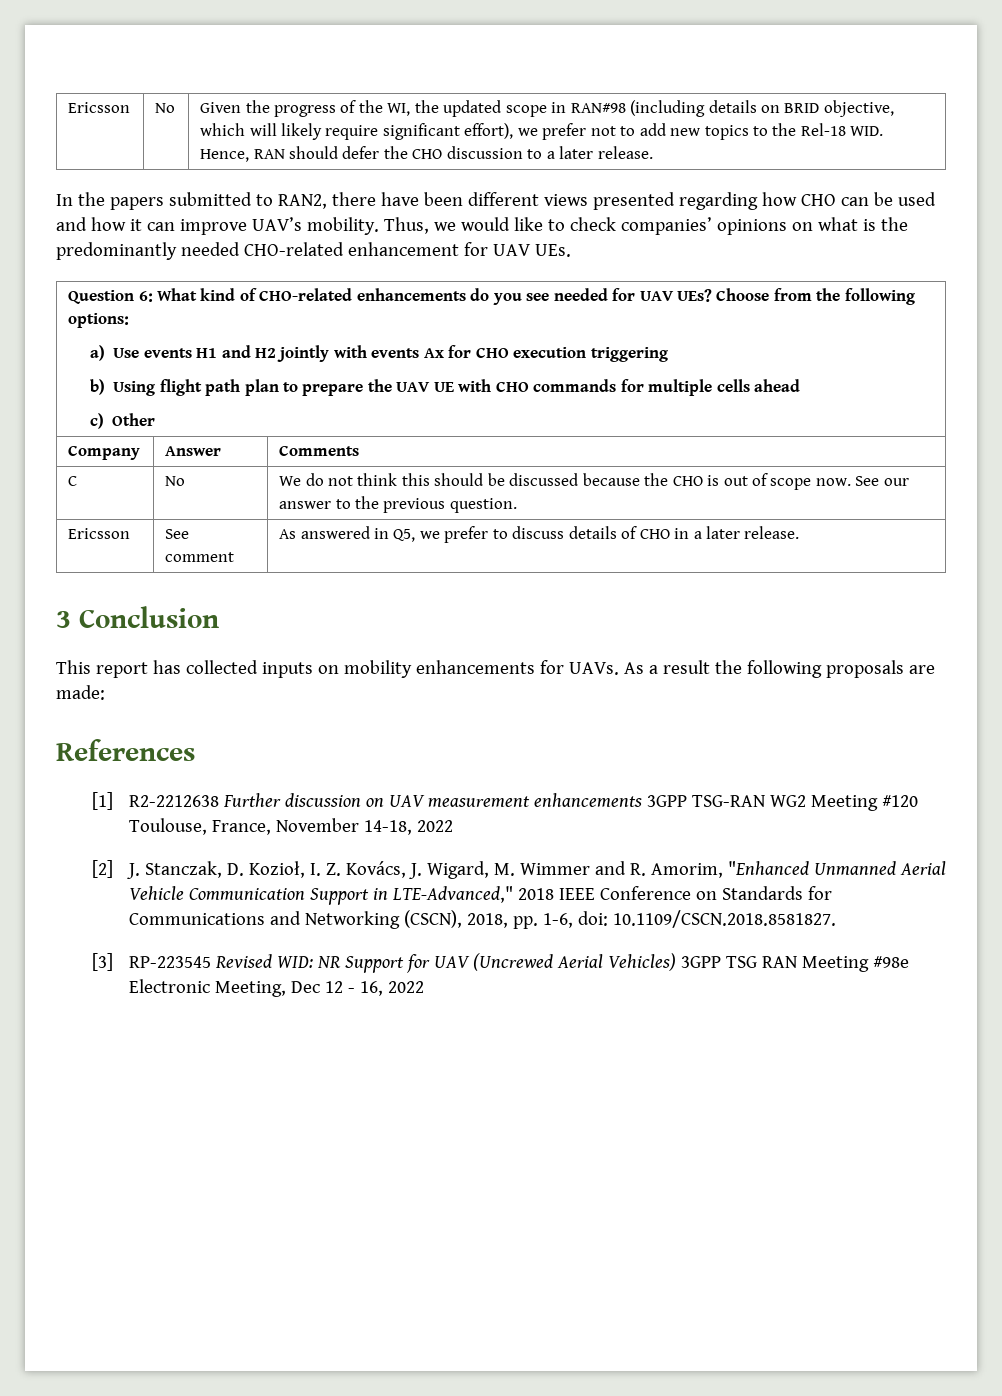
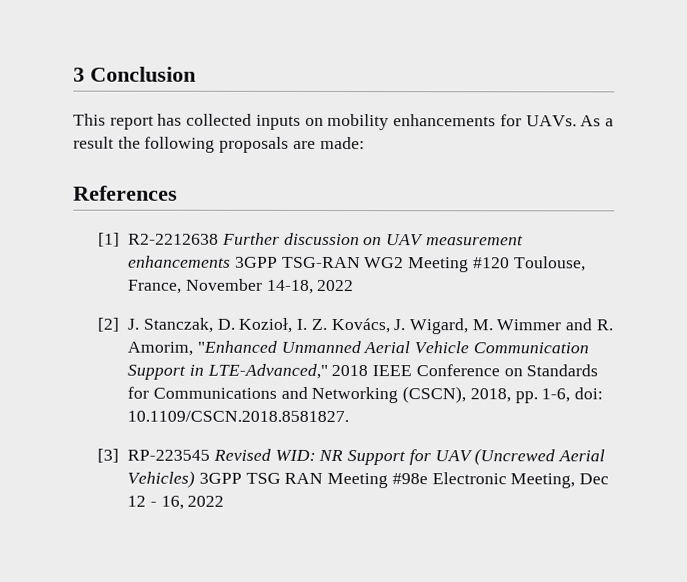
- Ericsson | No | Given the progress of the WI, the updated scope in RAN#98 (including details on BRID objective, which will likely require significant effort), we prefer not to add new topics to the Rel-18 WID. Hence, RAN should defer the CHO discussion to a later release.
- In the papers submitted to RAN2, there have been different views presented regarding how CHO can be used and how it can improve UAV’s mobility. Thus, we would like to check companies’ opinions on what is the predominantly needed CHO-related enhancement for UAV UEs.
- Question 6: What kind of CHO-related enhancements do you see needed for UAV UEs? Choose from the following options:
- a) Use events H1 and H2 jointly with events Ax for CHO execution triggering
- b) Using flight path plan to prepare the UAV UE with CHO commands for multiple cells ahead
- c) Other
- Company | Answer | Comments
- C | No | We do not think this should be discussed because the CHO is out of scope now. See our answer to the previous question.
- Ericsson | See comment | As answered in Q5, we prefer to discuss details of CHO in a later release.

